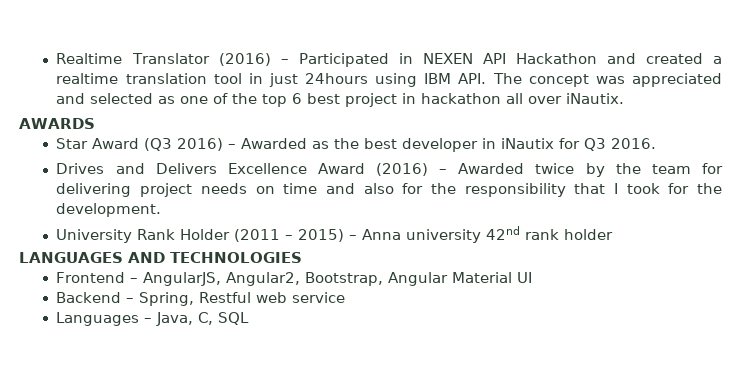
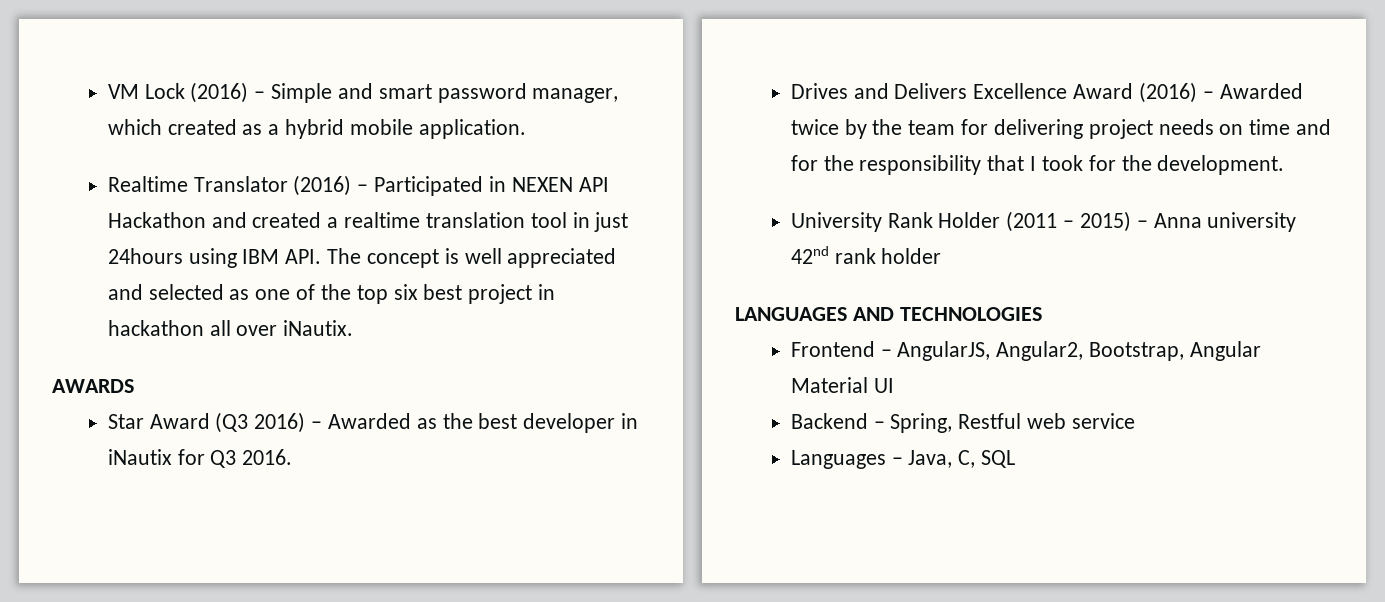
+ VM Lock (2016) – Simple and smart password manager, which created as a hybrid mobile application.
- Realtime Translator (2016) – Participated in NEXEN API Hackathon and created a realtime translation tool in just 24hours using IBM API. The concept was appreciated and selected as one of the top 6 best project in hackathon all over iNautix.
+ Realtime Translator (2016) – Participated in NEXEN API Hackathon and created a realtime translation tool in just 24hours using IBM API. The concept is well appreciated and selected as one of the top six best project in hackathon all over iNautix.
- Drives and Delivers Excellence Award (2016) – Awarded twice by the team for delivering project needs on time and also for the responsibility that I took for the development.
+ Drives and Delivers Excellence Award (2016) – Awarded twice by the team for delivering project needs on time and for the responsibility that I took for the development.

